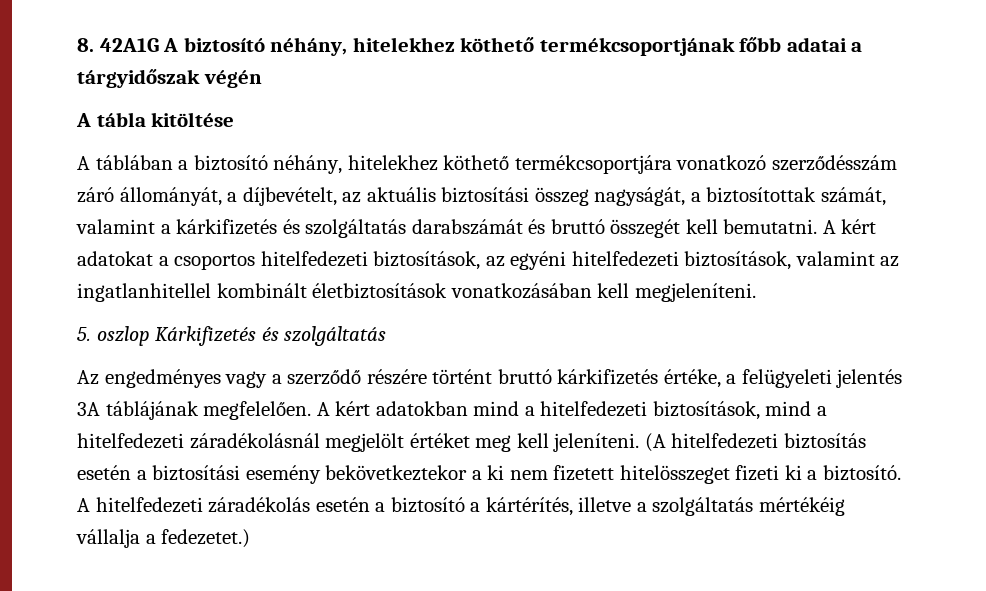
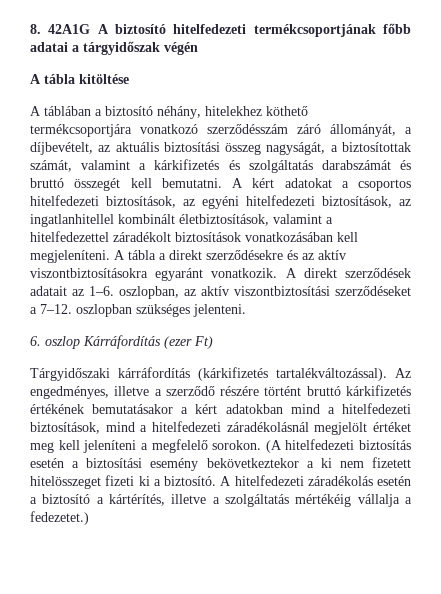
- 8. 42A1G A biztosító néhány, hitelekhez köthető termékcsoportjának főbb adatai a tárgyidőszak végén
+ 8. 42A1G A biztosító hitelfedezeti termékcsoportjának főbb adatai a tárgyidőszak végén
- A kért adatokat a csoportos hitelfedezeti biztosítások, az egyéni hitelfedezeti biztosítások, valamint az ingatlanhitellel kombinált életbiztosítások vonatkozásában kell megjeleníteni.
- 5. oszlop Kárkifizetés és szolgáltatás
- Az engedményes vagy a szerződő részére történt bruttó kárkifizetés értéke, a felügyeleti jelentés 3A táblájának megfelelően. A kért adatokban mind a hitelfedezeti biztosítások, mind a hitelfedezeti záradékolásnál megjelölt értéket meg kell jeleníteni.
+ A kért adatokat a csoportos hitelfedezeti biztosítások, az egyéni hitelfedezeti biztosítások, az ingatlanhitellel kombinált életbiztosítások, valamint a hitelfedezettel záradékolt biztosítások vonatkozásában kell megjeleníteni. A tábla a direkt szerződésekre és az aktív viszontbiztosításokra egyaránt vonatkozik. A direkt szerződések adatait az 1–6. oszlopban, az aktív viszontbiztosítási szerződéseket a 7–12. oszlopban szükséges jelenteni.
+ 6. oszlop Kárráfordítás (ezer Ft)
+ Tárgyidőszaki kárráfordítás (kárkifizetés tartalékváltozással). Az engedményes, illetve a szerződő részére történt bruttó kárkifizetés értékének bemutatásakor a kért adatokban mind a hitelfedezeti biztosítások, mind a hitelfedezeti záradékolásnál megjelölt értéket meg kell jeleníteni a megfelelő sorokon.

